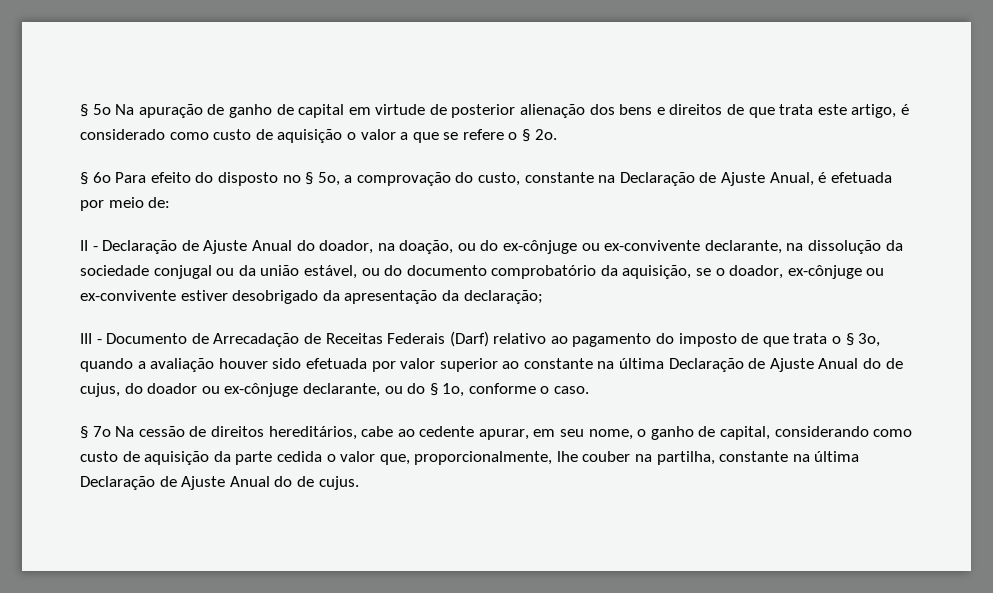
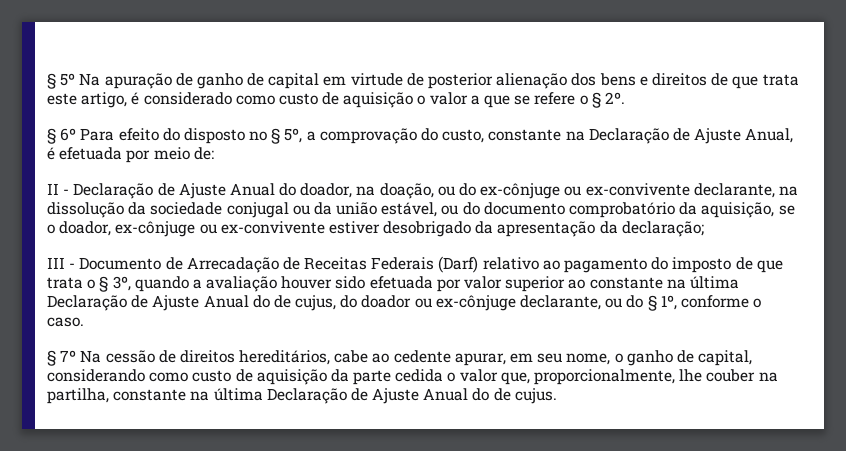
- § 5o Na apuração de ganho de capital em virtude de posterior alienação dos bens e direitos de que trata este artigo, é considerado como custo de aquisição o valor a que se refere o § 2o.
- § 6o Para efeito do disposto no § 5o, a comprovação do custo, constante na Declaração de Ajuste Anual, é efetuada por meio de:
+ § 5º Na apuração de ganho de capital em virtude de posterior alienação dos bens e direitos de que trata este artigo, é considerado como custo de aquisição o valor a que se refere o § 2º.
+ § 6º Para efeito do disposto no § 5º, a comprovação do custo, constante na Declaração de Ajuste Anual, é efetuada por meio de:
- III - Documento de Arrecadação de Receitas Federais (Darf) relativo ao pagamento do imposto de que trata o § 3o, quando a avaliação houver sido efetuada por valor superior ao constante na última Declaração de Ajuste Anual do de cujus, do doador ou ex-cônjuge declarante, ou do § 1o, conforme o caso.
+ III - Documento de Arrecadação de Receitas Federais (Darf) relativo ao pagamento do imposto de que trata o § 3º, quando a avaliação houver sido efetuada por valor superior ao constante na última Declaração de Ajuste Anual do de cujus, do doador ou ex-cônjuge declarante, ou do § 1º, conforme o caso.
- § 7o Na cessão de direitos hereditários, cabe ao cedente apurar, em seu nome, o ganho de capital, considerando como custo de aquisição da parte cedida o valor que, proporcionalmente, lhe couber na partilha, constante na última Declaração de Ajuste Anual do de cujus.
+ § 7º Na cessão de direitos hereditários, cabe ao cedente apurar, em seu nome, o ganho de capital, considerando como custo de aquisição da parte cedida o valor que, proporcionalmente, lhe couber na partilha, constante na última Declaração de Ajuste Anual do de cujus.

